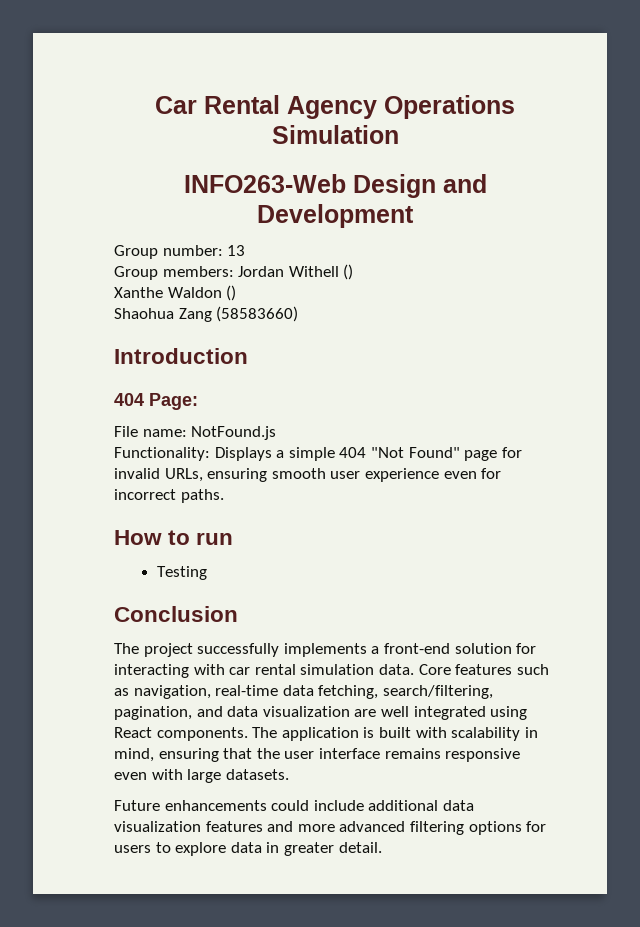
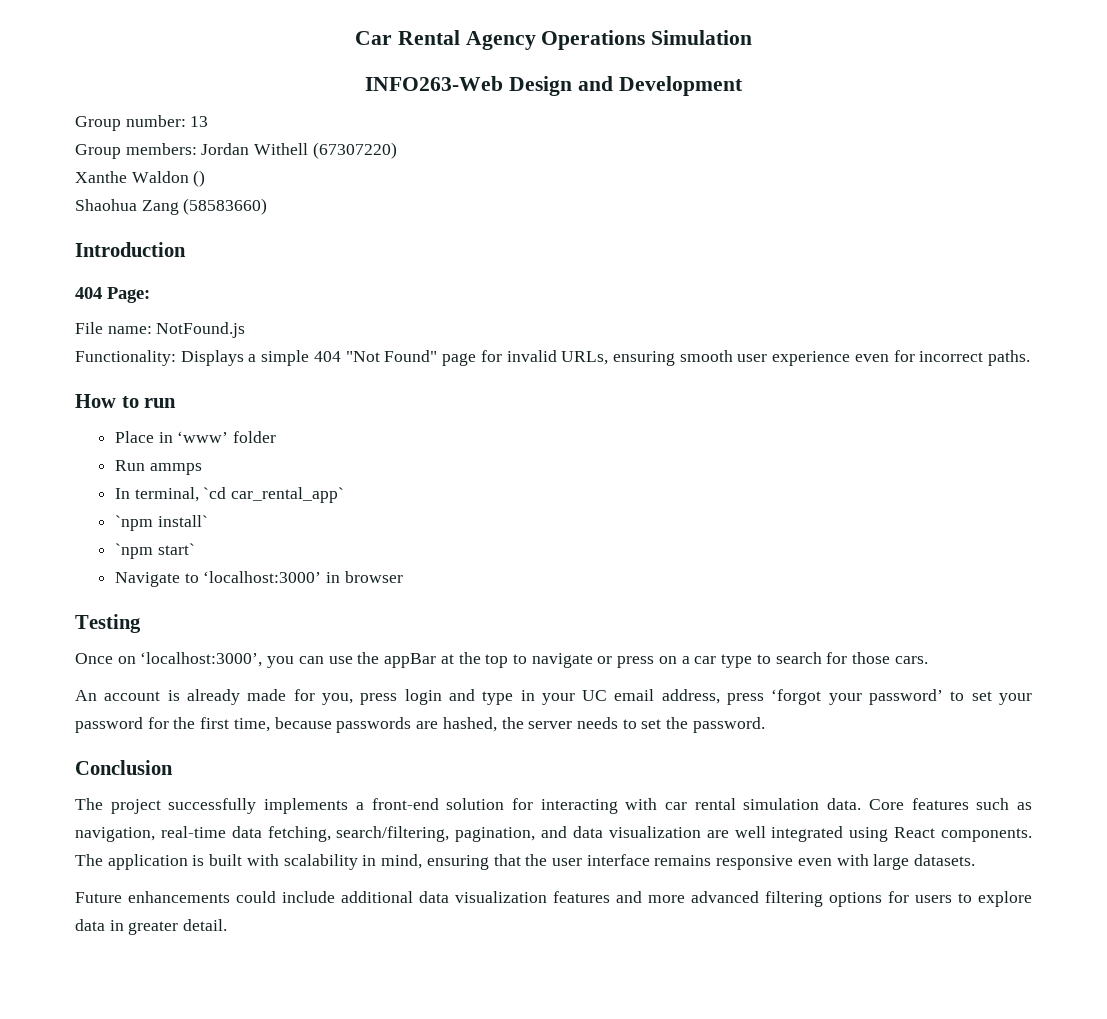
- Group members: Jordan Withell ()
+ Group members: Jordan Withell (67307220)
+ Place in ‘www’ folder
+ Run ammps
+ In terminal, `cd car_rental_app`
+ `npm install`
+ `npm start`
+ Navigate to ‘localhost:3000’ in browser
  Testing
+ Once on ‘localhost:3000’, you can use the appBar at the top to navigate or press on a car type to search for those cars.
+ An account is already made for you, press login and type in your UC email address, press ‘forgot your password’ to set your password for the first time, because passwords are hashed, the server needs to set the password.

